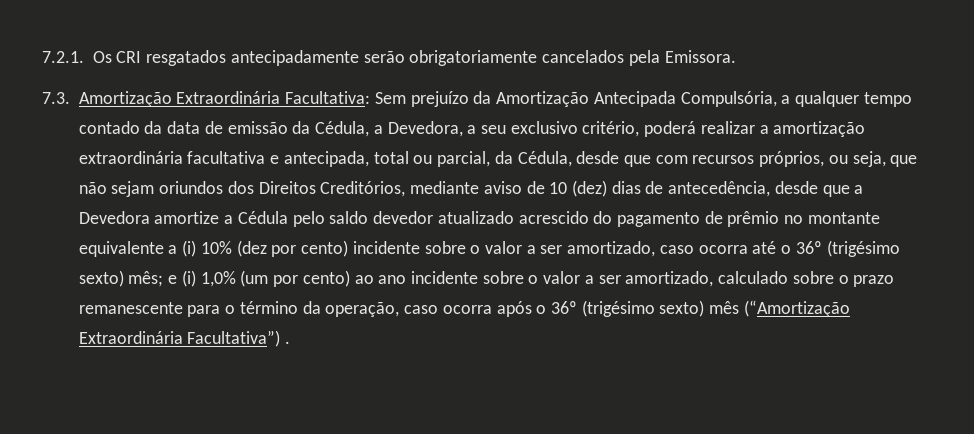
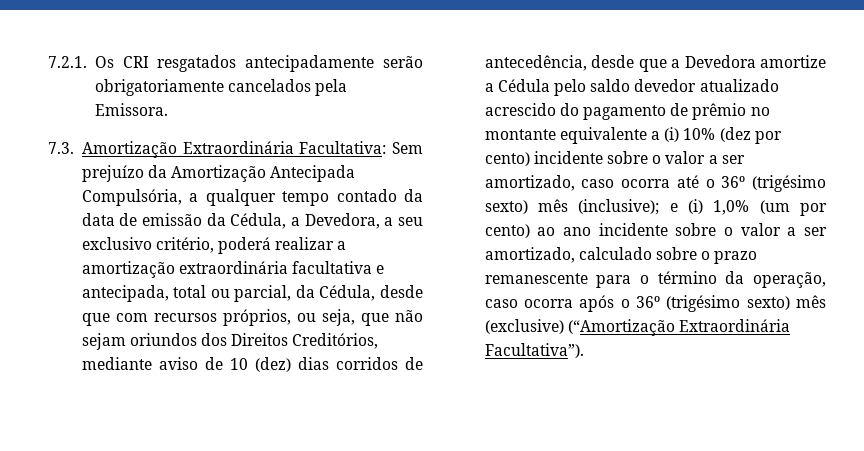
- Sem prejuízo da Amortização Antecipada Compulsória, a qualquer tempo contado da data de emissão da Cédula, a Devedora, a seu exclusivo critério, poderá realizar a amortização extraordinária facultativa e antecipada, total ou parcial, da Cédula, desde que com recursos próprios, ou seja, que não sejam oriundos dos Direitos Creditórios, mediante aviso de 10 (dez) dias de antecedência, desde que a Devedora amortize a Cédula pelo saldo devedor atualizado acrescido do pagamento de prêmio no montante equivalente a (i) 10% (dez por cento) incidente sobre o valor a ser amortizado, caso ocorra até o 36º (trigésimo sexto) mês;
+ Sem prejuízo da Amortização Antecipada Compulsória, a qualquer tempo contado da data de emissão da Cédula, a Devedora, a seu exclusivo critério, poderá realizar a amortização extraordinária facultativa e antecipada, total ou parcial, da Cédula, desde que com recursos próprios, ou seja, que não sejam oriundos dos Direitos Creditórios, mediante aviso de 10 (dez) dias corridos de antecedência, desde que a Devedora amortize a Cédula pelo saldo devedor atualizado acrescido do pagamento de prêmio no montante equivalente a (i) 10% (dez por cento) incidente sobre o valor a ser amortizado, caso ocorra até o 36º (trigésimo sexto) mês (inclusive);
- e (i) 1,0% (um por cento) ao ano incidente sobre o valor a ser amortizado, calculado sobre o prazo remanescente para o término da operação, caso ocorra após o 36º (trigésimo sexto) mês (“Amortização Extraordinária Facultativa”) .
+ e (i) 1,0% (um por cento) ao ano incidente sobre o valor a ser amortizado, calculado sobre o prazo remanescente para o término da operação, caso ocorra após o 36º (trigésimo sexto) mês (exclusive) (“Amortização Extraordinária Facultativa”).

